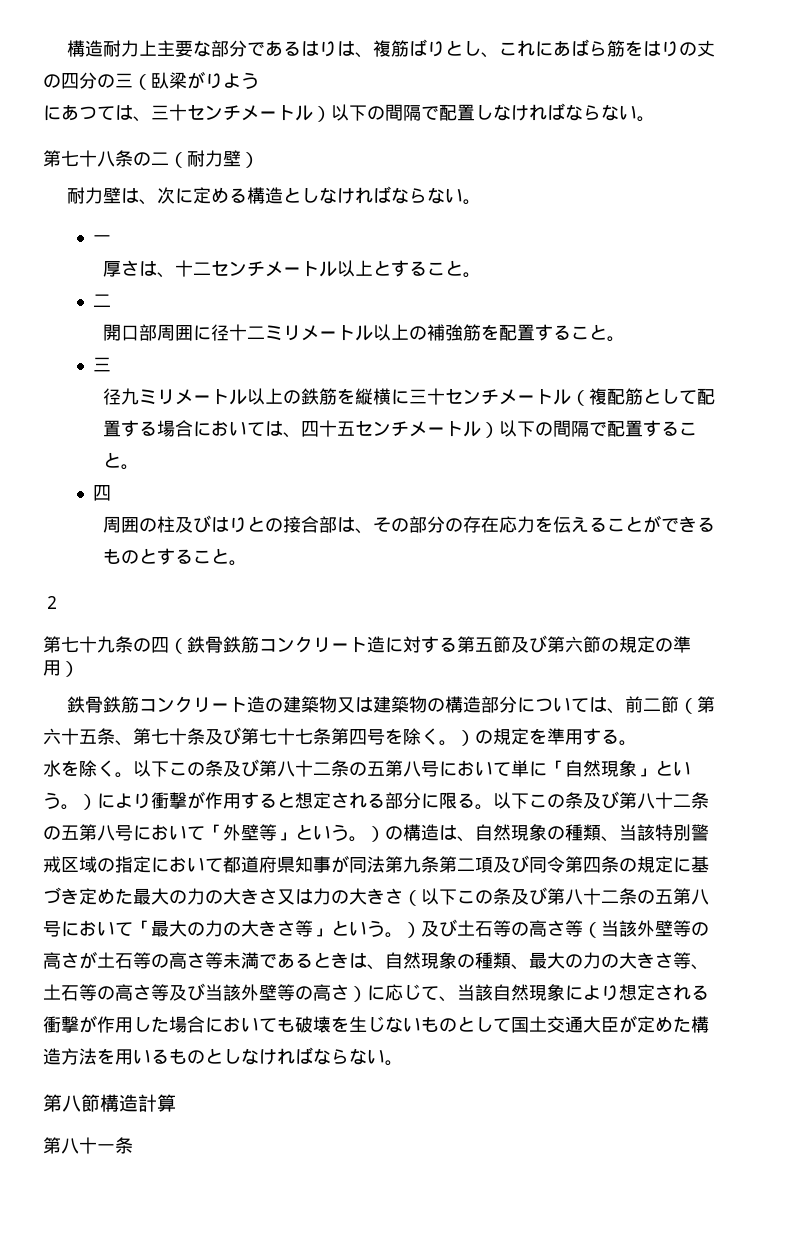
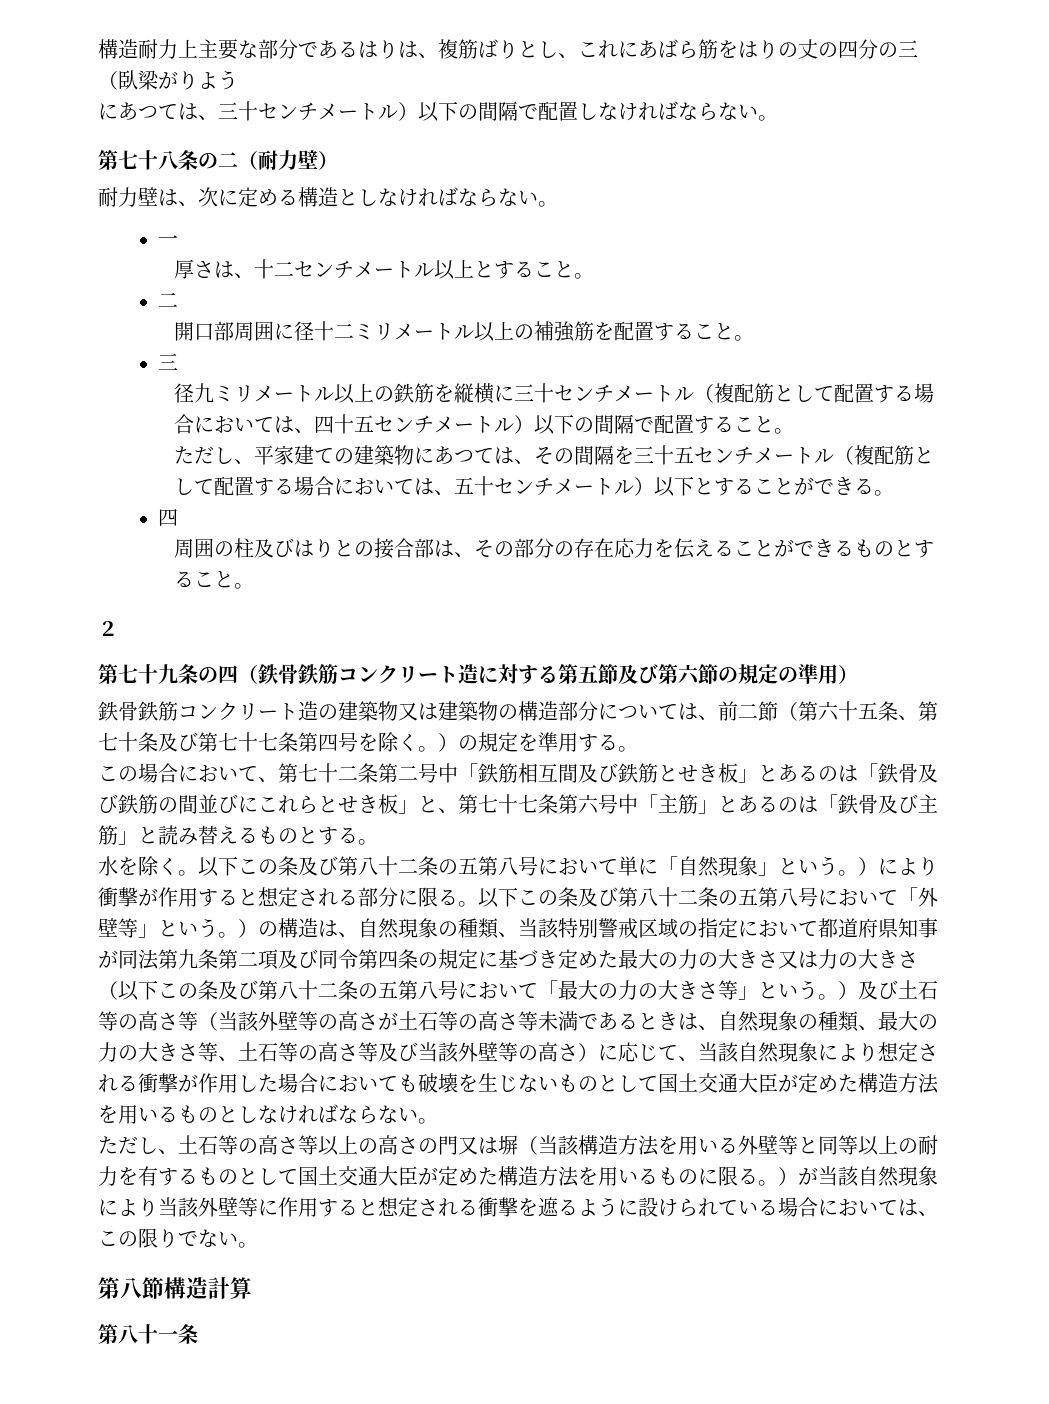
+ ただし、平家建ての建築物にあつては、その間隔を三十五センチメートル（複配筋として配置する場合においては、五十センチメートル）以下とすることができる。
+ この場合において、第七十二条第二号中「鉄筋相互間及び鉄筋とせき板」とあるのは「鉄骨及び鉄筋の間並びにこれらとせき板」と、第七十七条第六号中「主筋」とあるのは「鉄骨及び主筋」と読み替えるものとする。
+ ただし、土石等の高さ等以上の高さの門又は塀（当該構造方法を用いる外壁等と同等以上の耐力を有するものとして国土交通大臣が定めた構造方法を用いるものに限る。）が当該自然現象により当該外壁等に作用すると想定される衝撃を遮るように設けられている場合においては、この限りでない。

